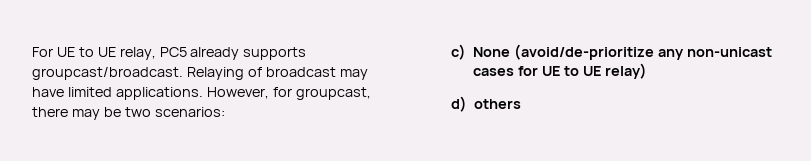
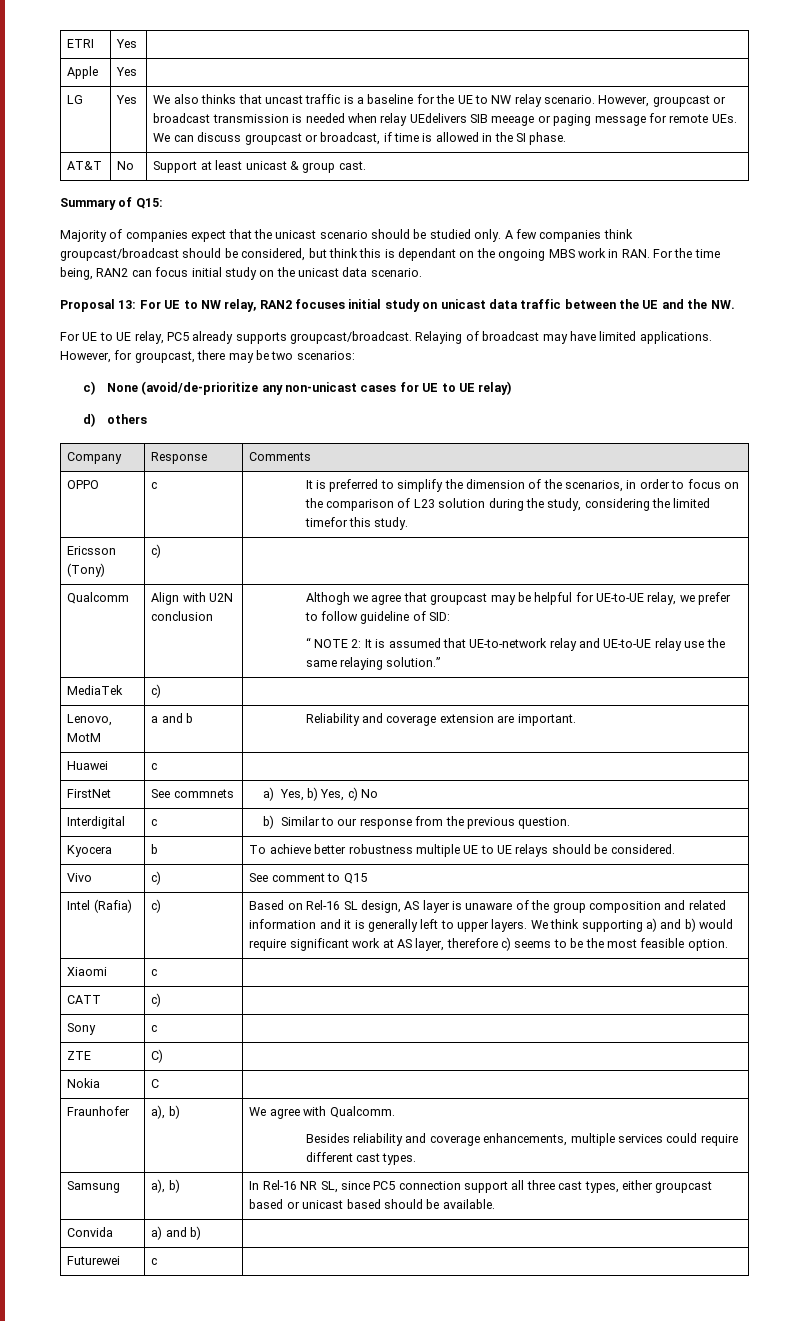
+ ETRI | Yes |
+ Apple | Yes |
+ LG | Yes | We also thinks that uncast traffic is a baseline for the UE to NW relay scenario. However, groupcast or broadcast transmission is needed when relay UEdelivers SIB meeage or paging message for remote UEs. We can discuss groupcast or broadcast, if time is allowed in the SI phase.
+ AT&T | No | Support at least unicast & group cast.
+ Summary of Q15:
+ Majority of companies expect that the unicast scenario should be studied only. A few companies think groupcast/broadcast should be considered, but think this is dependant on the ongoing MBS work in RAN. For the time being, RAN2 can focus initial study on the unicast data scenario.
+ Proposal 13: For UE to NW relay, RAN2 focuses initial study on unicast data traffic between the UE and the NW.
+ Company | Response | Comments
+ OPPO | c | It is preferred to simplify the dimension of the scenarios, in order to focus on the comparison of L23 solution during the study, considering the limited timefor this study.
+ Ericsson (Tony) | c) |
+ Qualcomm | Align with U2N conclusion | Althogh we agree that groupcast may be helpful for UE-to-UE relay, we prefer to follow guideline of SID:
+ “ NOTE 2: It is assumed that UE-to-network relay and UE-to-UE relay use the same relaying solution.”
+ MediaTek | c) |
+ Lenovo, MotM | a and b | Reliability and coverage extension are important.
+ Huawei | c |
+ FirstNet | See commnets | a) Yes, b) Yes, c) No
+ Interdigital | c | b) Similar to our response from the previous question.
+ Kyocera | b | To achieve better robustness multiple UE to UE relays should be considered.
+ Vivo | c) | See comment to Q15
+ Intel (Rafia) | c) | Based on Rel-16 SL design, AS layer is unaware of the group composition and related information and it is generally left to upper layers. We think supporting a) and b) would require significant work at AS layer, therefore c) seems to be the most feasible option.
+ Xiaomi | c |
+ CATT | c) |
+ Sony | c |
+ ZTE | C) |
+ Nokia | C |
+ Fraunhofer | a), b) | We agree with Qualcomm.
+ Besides reliability and coverage enhancements, multiple services could require different cast types.
+ Samsung | a), b) | In Rel-16 NR SL, since PC5 connection support all three cast types, either groupcast based or unicast based should be available.
+ Convida | a) and b) |
+ Futurewei | c |

